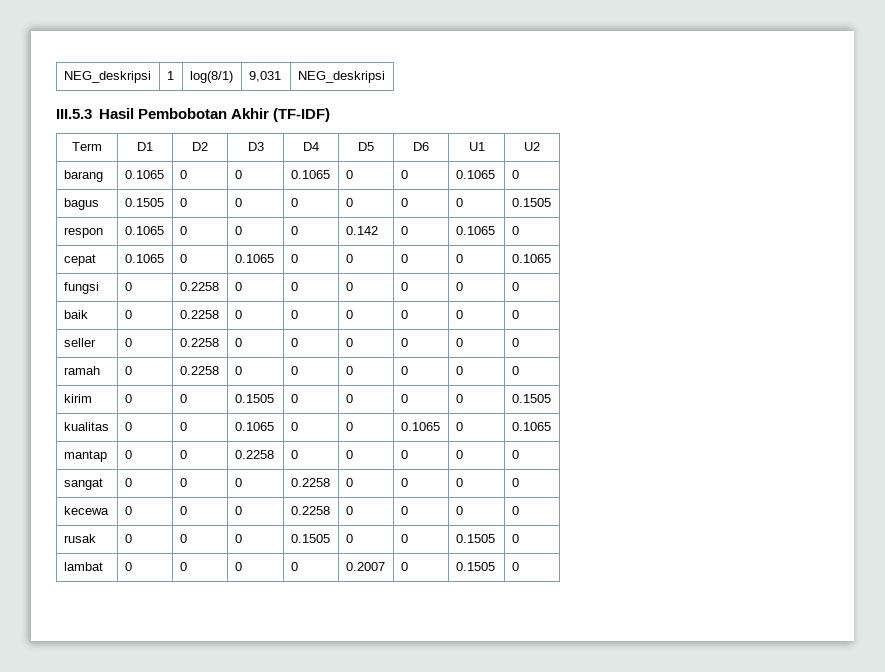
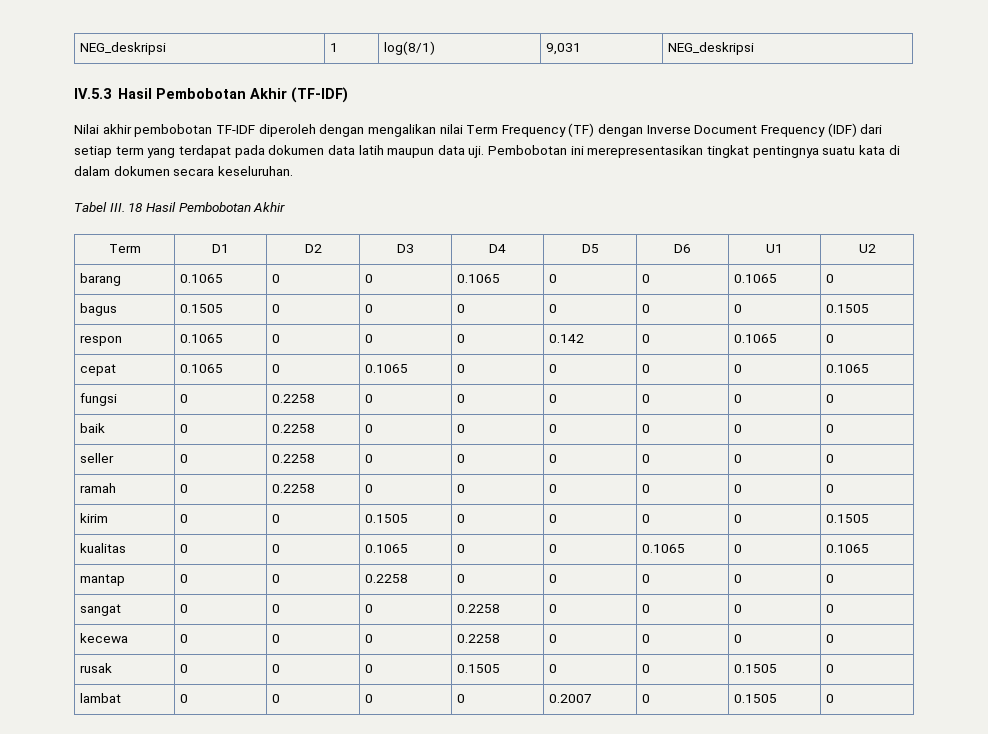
- III.5.3 Hasil Pembobotan Akhir (TF-IDF)
+ IV.5.3 Hasil Pembobotan Akhir (TF-IDF)
+ Nilai akhir pembobotan TF-IDF diperoleh dengan mengalikan nilai Term Frequency (TF) dengan Inverse Document Frequency (IDF) dari setiap term yang terdapat pada dokumen data latih maupun data uji. Pembobotan ini merepresentasikan tingkat pentingnya suatu kata di dalam dokumen secara keseluruhan.
+ Tabel III. 18 Hasil Pembobotan Akhir

